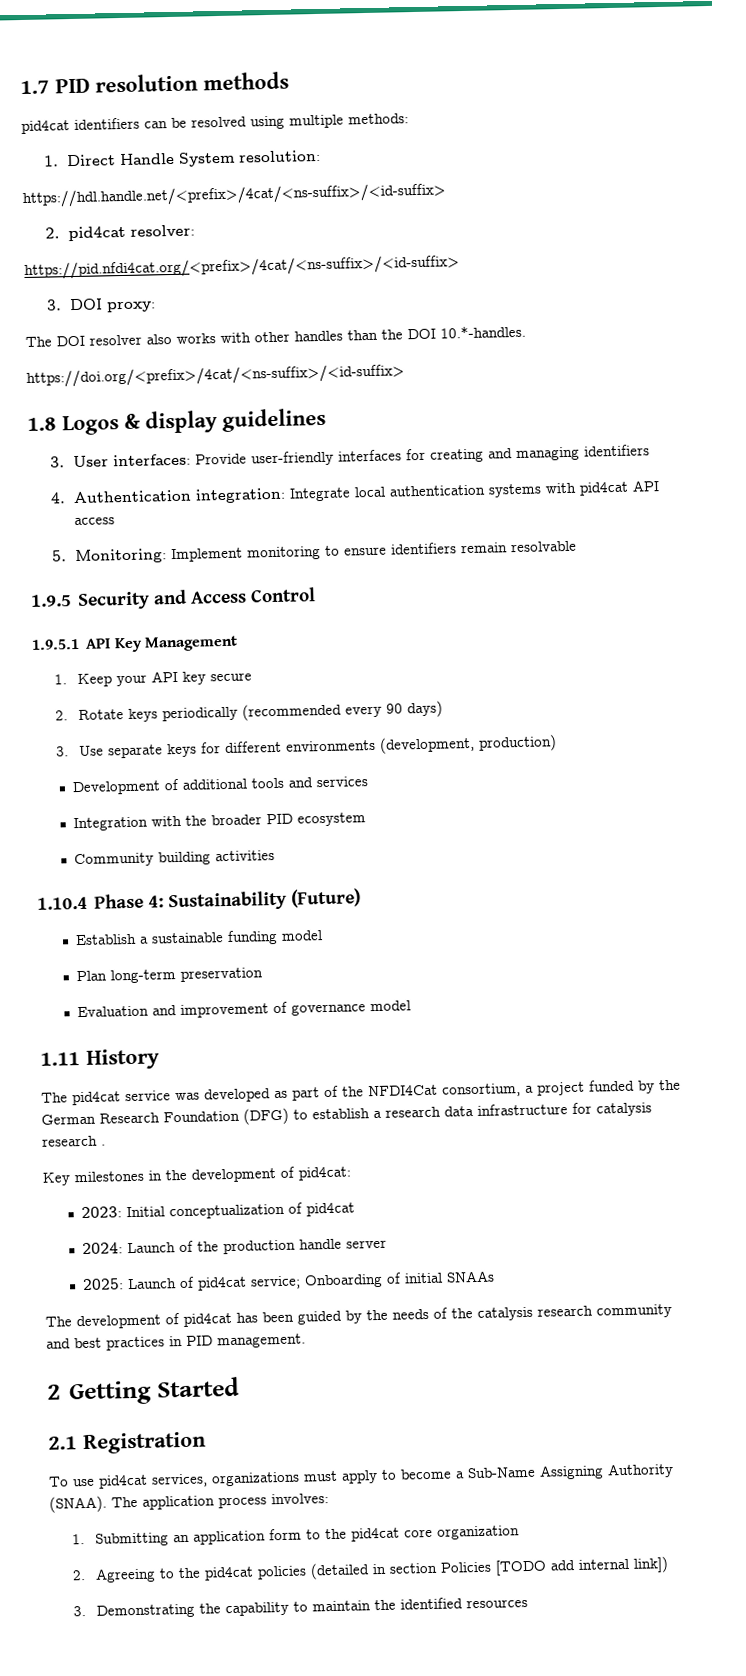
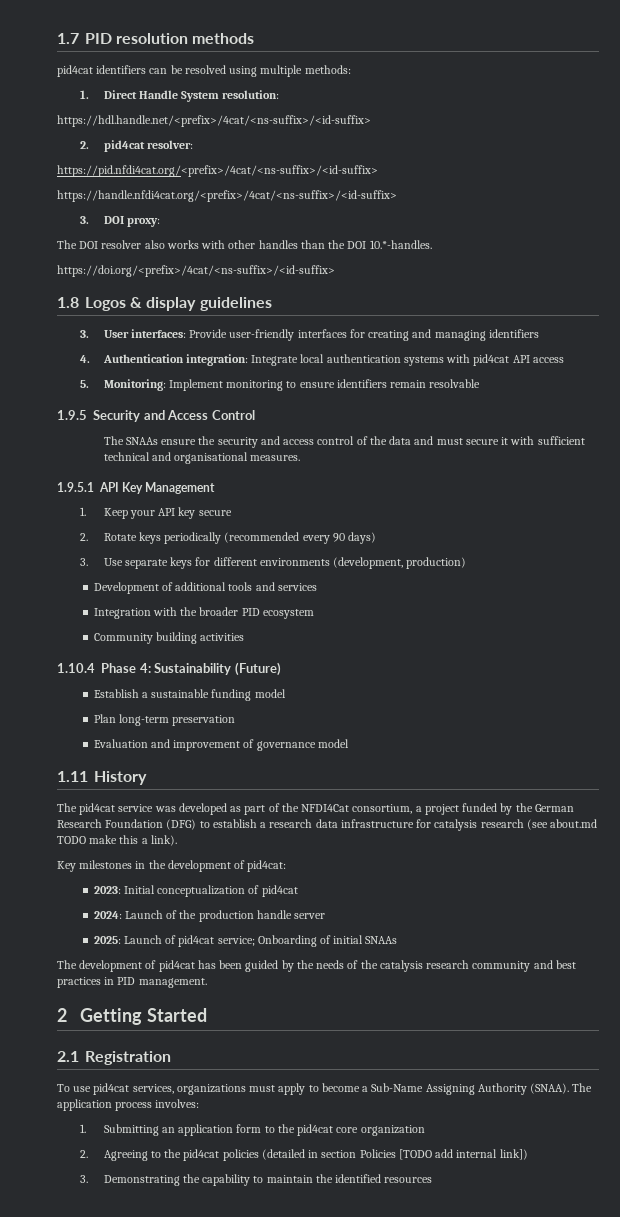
+ https://handle.nfdi4cat.org/<prefix>/4cat/<ns-suffix>/<id-suffix>
+ The SNAAs ensure the security and access control of the data and must secure it with sufficient technical and organisational measures.
- The pid4cat service was developed as part of the NFDI4Cat consortium, a project funded by the German Research Foundation (DFG) to establish a research data infrastructure for catalysis research .
+ The pid4cat service was developed as part of the NFDI4Cat consortium, a project funded by the German Research Foundation (DFG) to establish a research data infrastructure for catalysis research (see about.md TODO make this a link).

